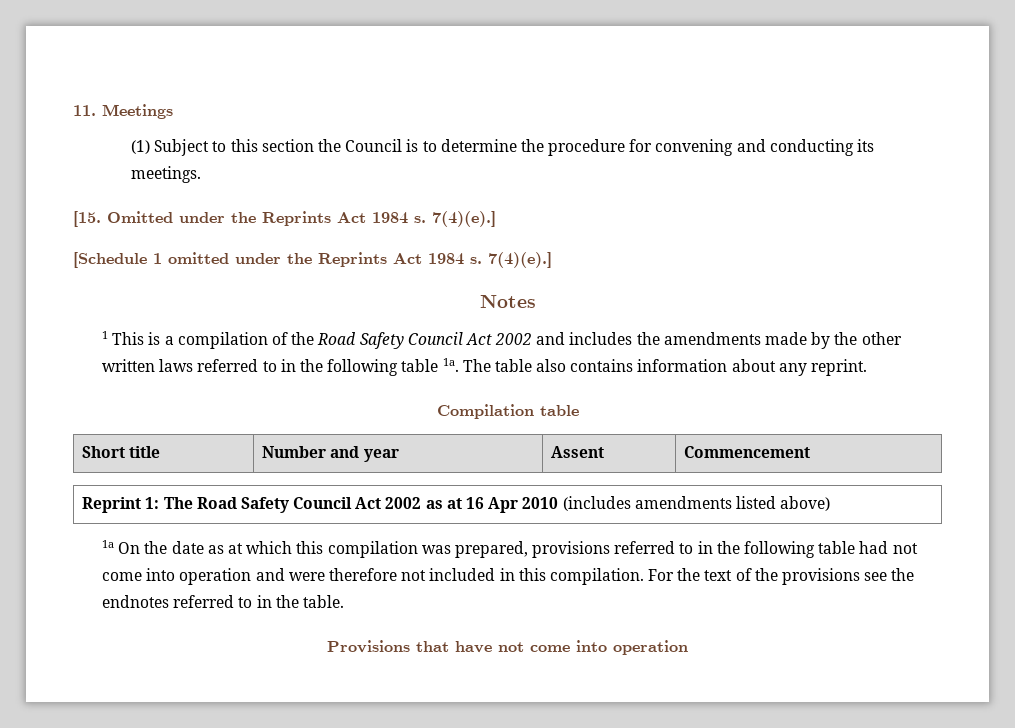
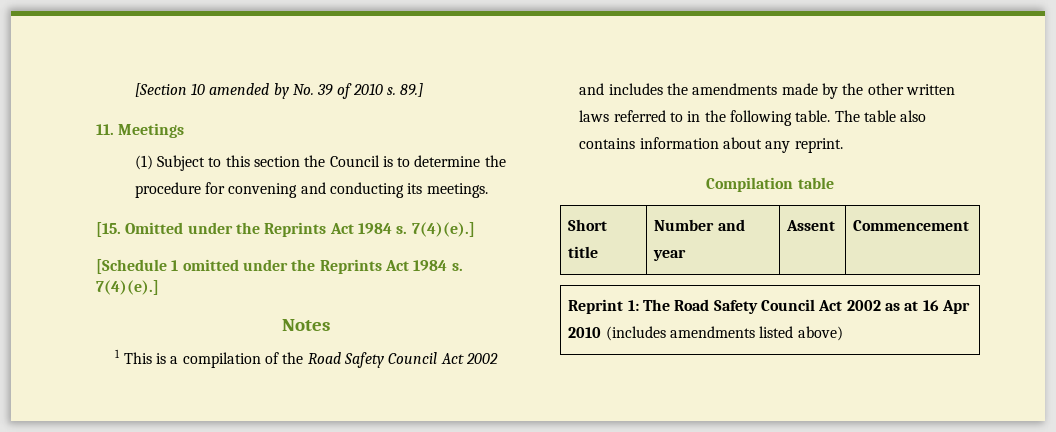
+ [Section 10 amended by No. 39 of 2010 s. 89.]
- 1 This is a compilation of the Road Safety Council Act 2002 and includes the amendments made by the other written laws referred to in the following table 1a.
+ 1 This is a compilation of the Road Safety Council Act 2002 and includes the amendments made by the other written laws referred to in the following table.
- 1a On the date as at which this compilation was prepared, provisions referred to in the following table had not come into operation and were therefore not included in this compilation. For the text of the provisions see the endnotes referred to in the table.
- Provisions that have not come into operation

